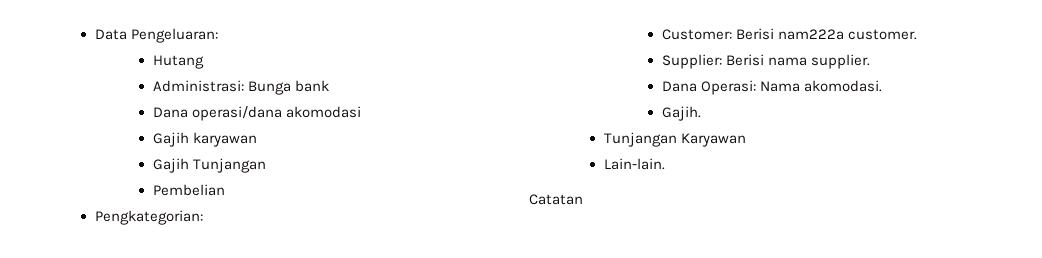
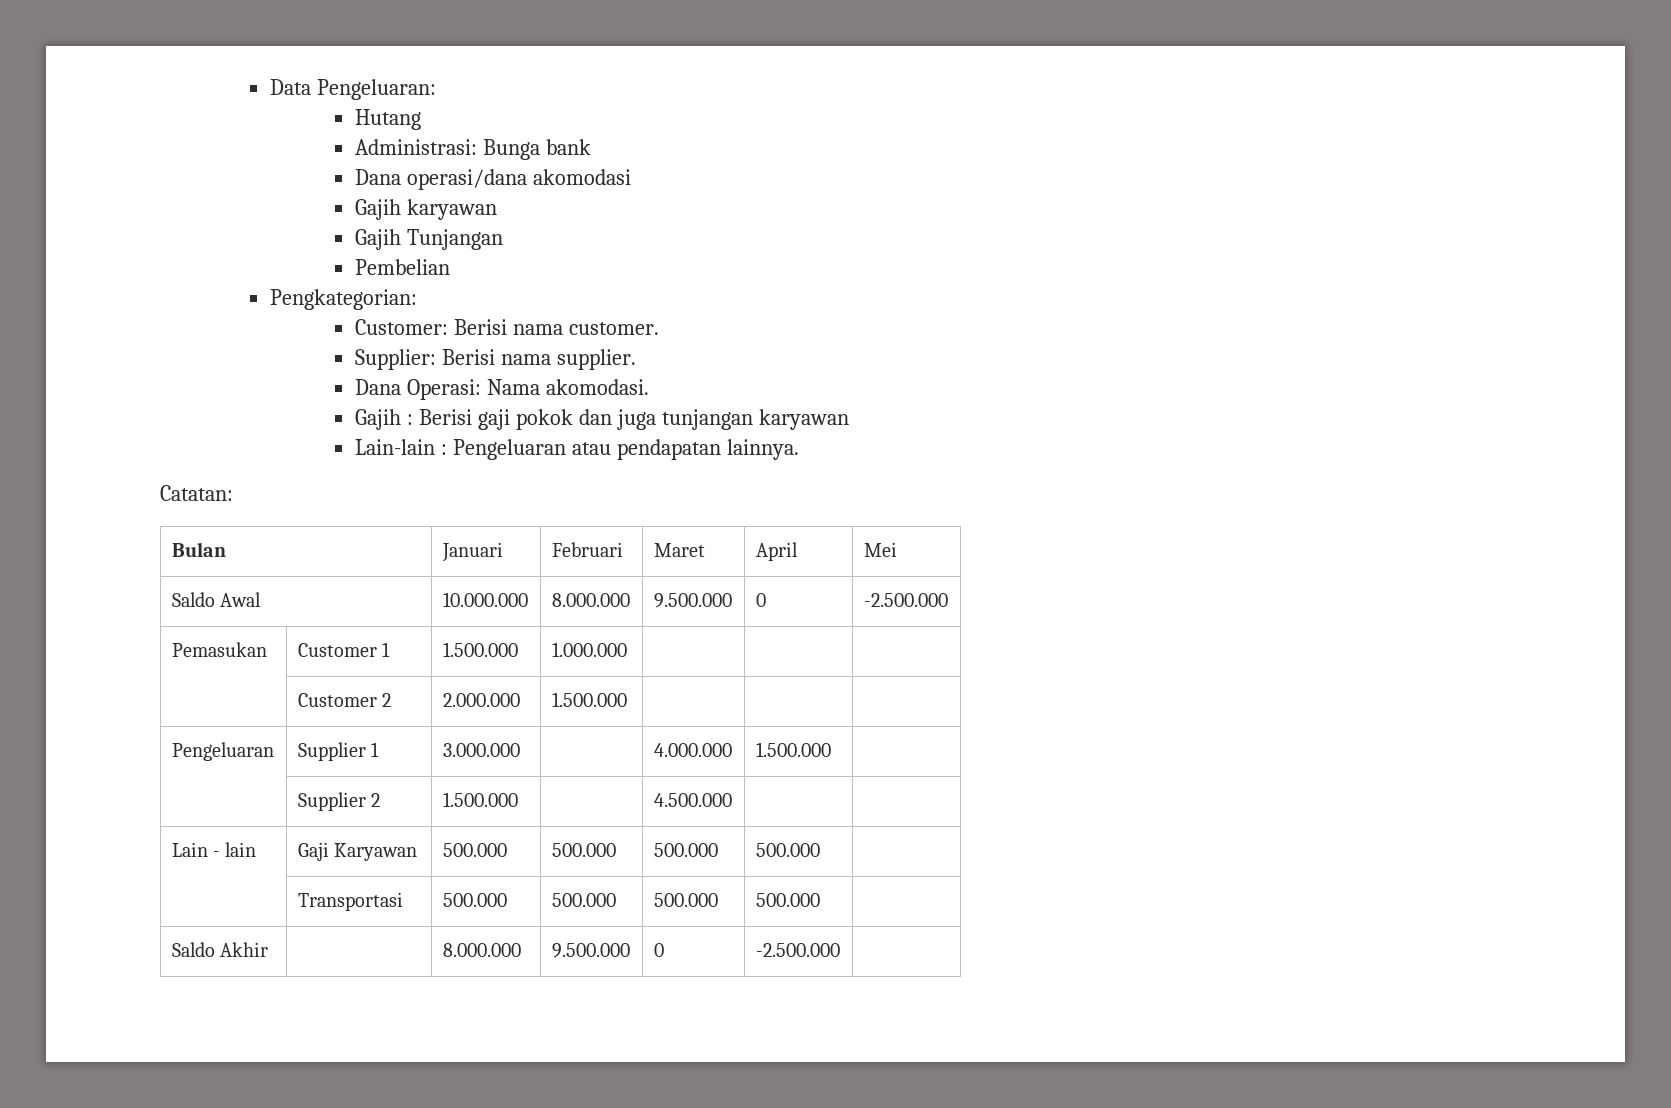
- Customer: Berisi nam222a customer.
+ Customer: Berisi nama customer.
- Gajih.
- Tunjangan Karyawan
- Lain-lain.
- Catatan
+ Gajih : Berisi gaji pokok dan juga tunjangan karyawan
+ Lain-lain : Pengeluaran atau pendapatan lainnya.
+ Catatan:
+ Bulan | Januari | Februari | Maret | April | Mei
+ Saldo Awal | 10.000.000 | 8.000.000 | 9.500.000 | 0 | -2.500.000
+ Pemasukan | Customer 1 | 1.500.000 | 1.000.000 | | |
+ | Customer 2 | 2.000.000 | 1.500.000 | | |
+ Pengeluaran | Supplier 1 | 3.000.000 | | 4.000.000 | 1.500.000 |
+ | Supplier 2 | 1.500.000 | | 4.500.000 | |
+ Lain - lain | Gaji Karyawan | 500.000 | 500.000 | 500.000 | 500.000 |
+ | Transportasi | 500.000 | 500.000 | 500.000 | 500.000 |
+ Saldo Akhir | | 8.000.000 | 9.500.000 | 0 | -2.500.000 |

